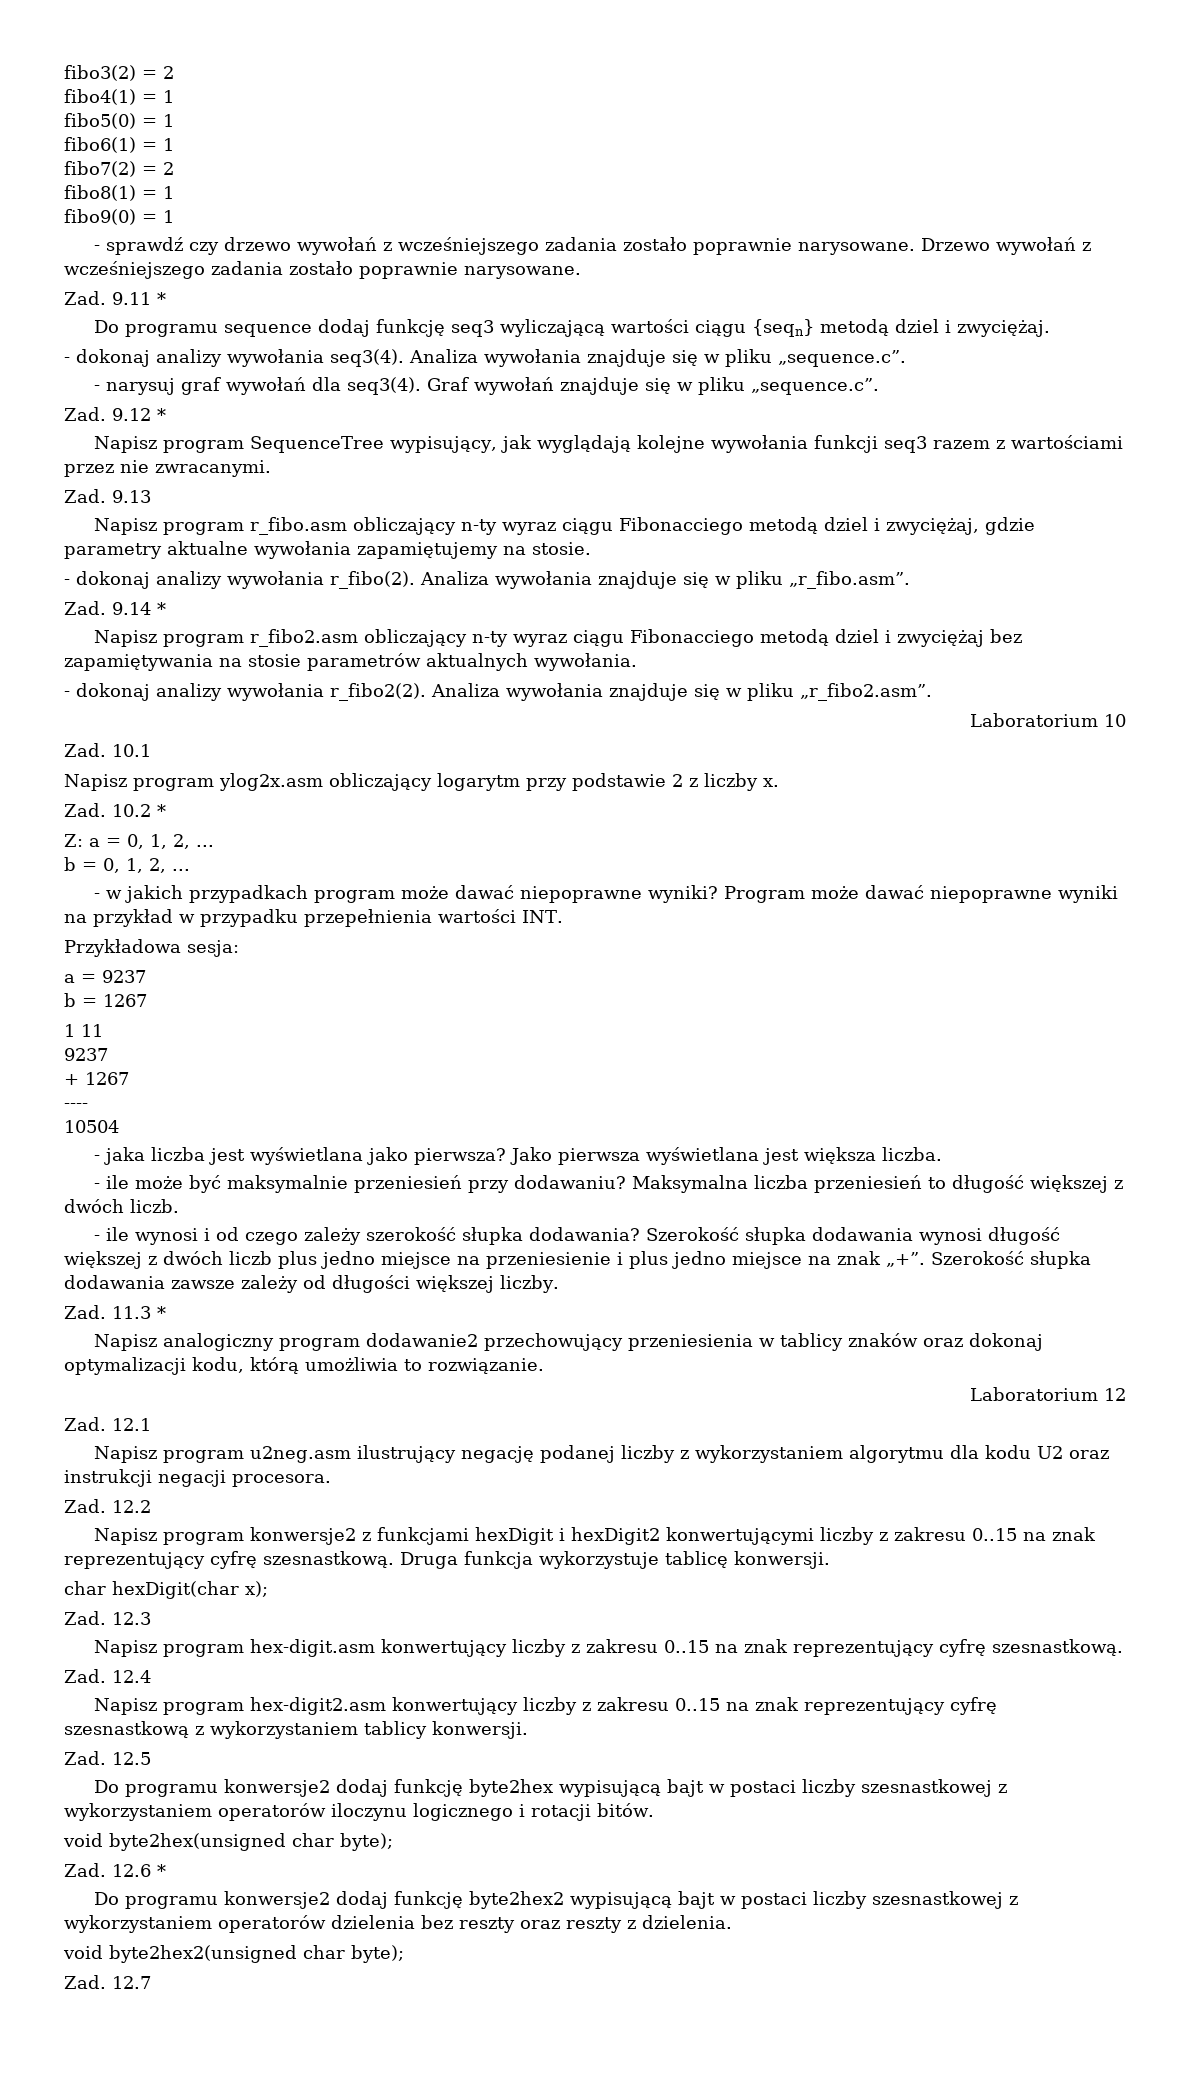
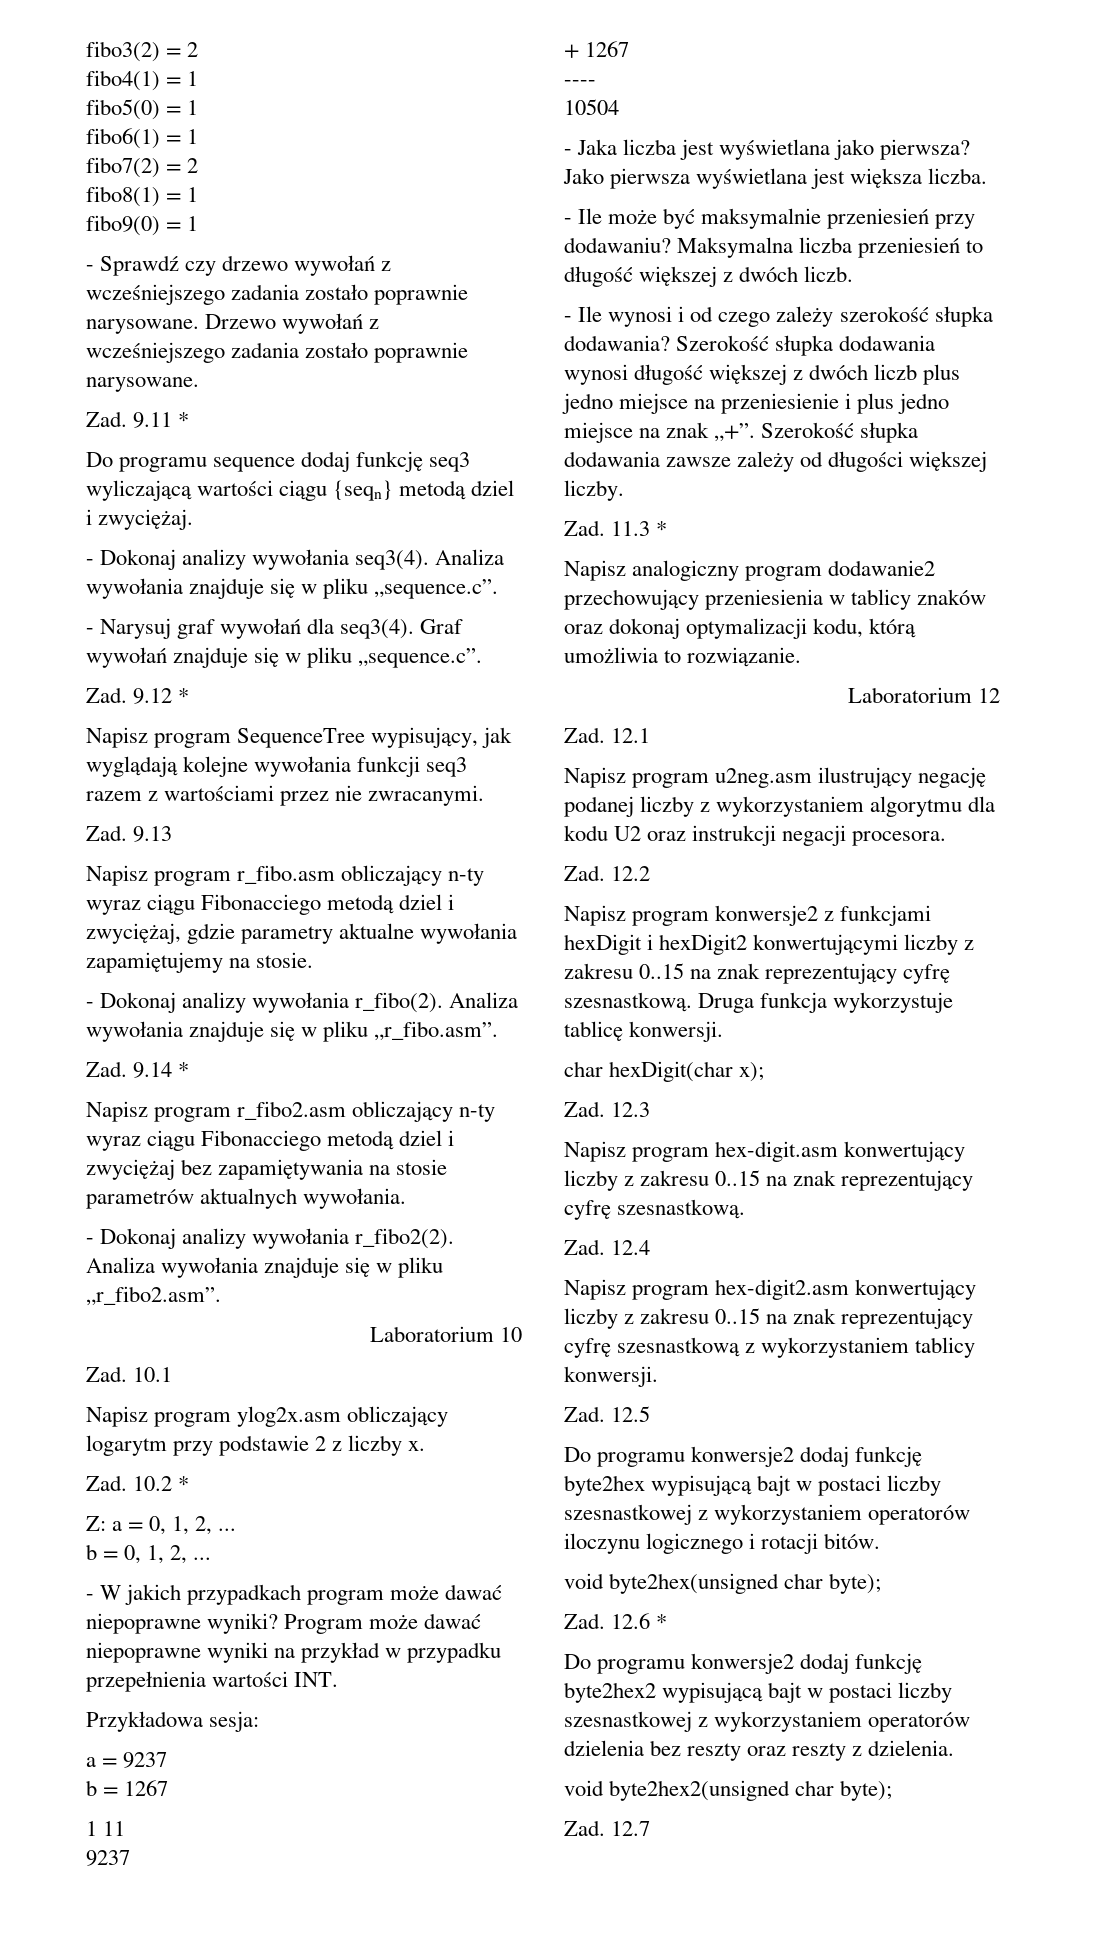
- - sprawdź czy drzewo wywołań z wcześniejszego zadania zostało poprawnie narysowane.
+ - Sprawdź czy drzewo wywołań z wcześniejszego zadania zostało poprawnie narysowane.
- - dokonaj analizy wywołania seq3(4).
+ - Dokonaj analizy wywołania seq3(4).
- - narysuj graf wywołań dla seq3(4).
+ - Narysuj graf wywołań dla seq3(4).
- - dokonaj analizy wywołania r_fibo(2).
+ - Dokonaj analizy wywołania r_fibo(2).
- - dokonaj analizy wywołania r_fibo2(2).
+ - Dokonaj analizy wywołania r_fibo2(2).
- - w jakich przypadkach program może dawać niepoprawne wyniki?
+ - W jakich przypadkach program może dawać niepoprawne wyniki?
- - jaka liczba jest wyświetlana jako pierwsza?
+ - Jaka liczba jest wyświetlana jako pierwsza?
- - ile może być maksymalnie przeniesień przy dodawaniu?
+ - Ile może być maksymalnie przeniesień przy dodawaniu?
- - ile wynosi i od czego zależy szerokość słupka dodawania?
+ - Ile wynosi i od czego zależy szerokość słupka dodawania?

